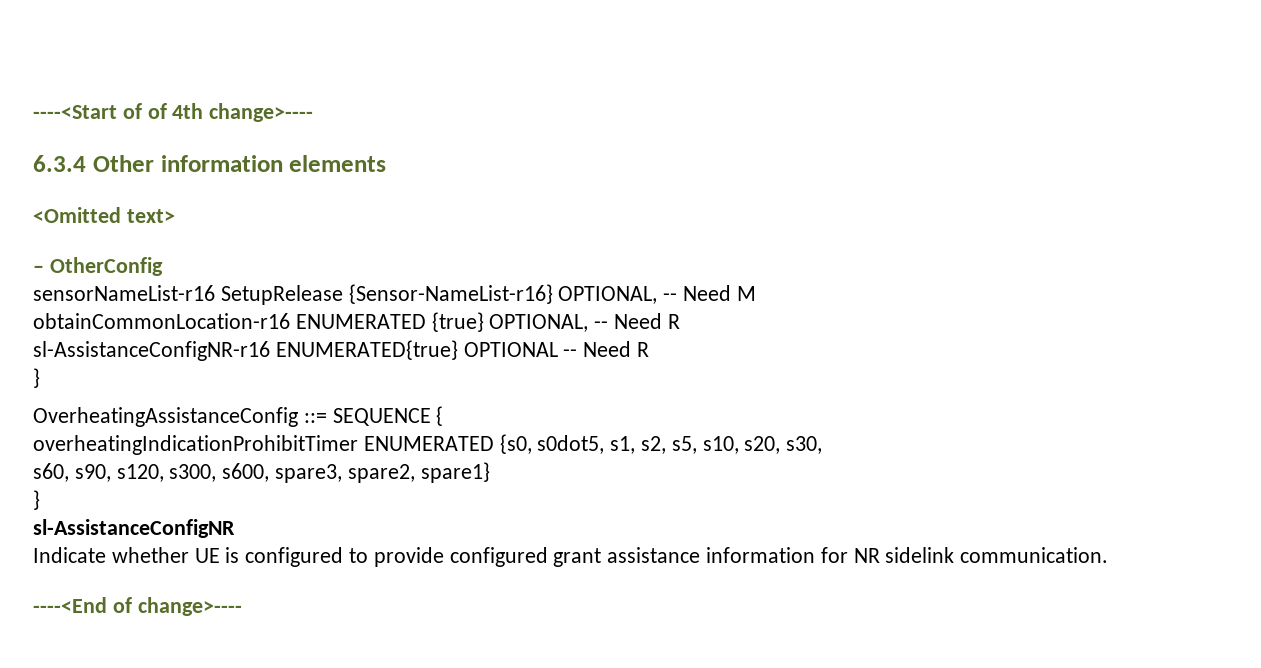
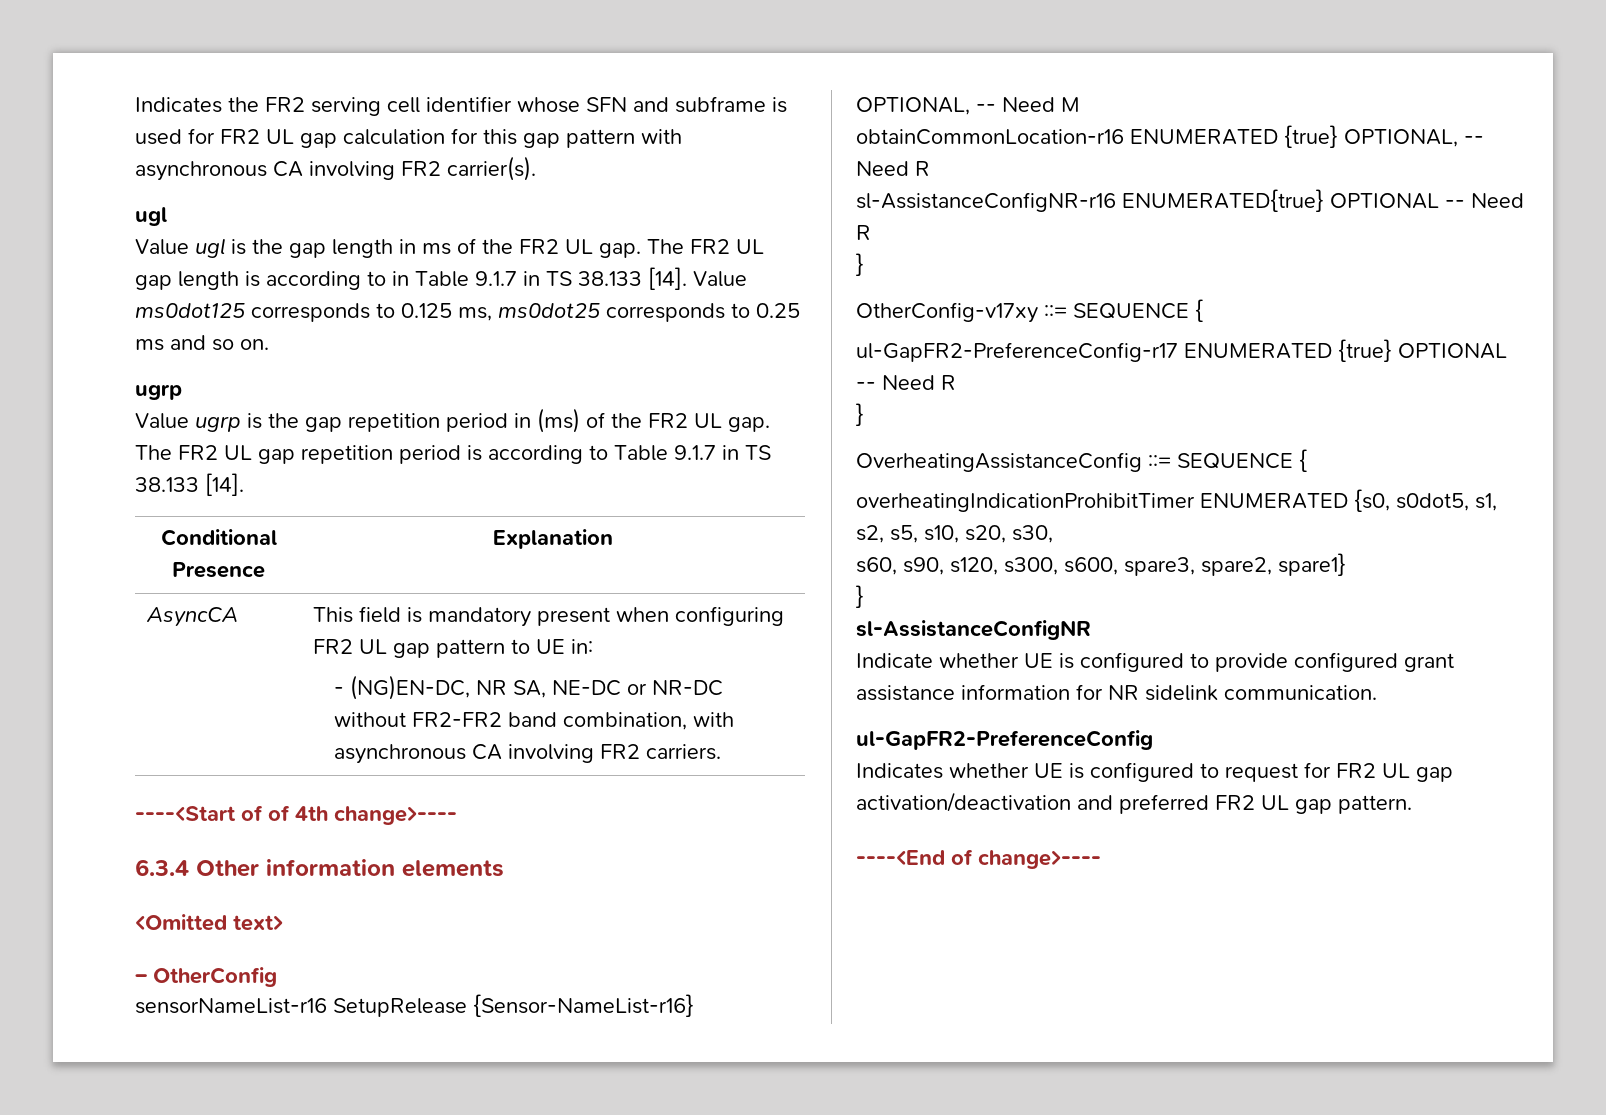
+ Indicates the FR2 serving cell identifier whose SFN and subframe is used for FR2 UL gap calculation for this gap pattern with asynchronous CA involving FR2 carrier(s).
+ ugl
+ Value ugl is the gap length in ms of the FR2 UL gap. The FR2 UL gap length is according to in Table 9.1.7 in TS 38.133 [14]. Value ms0dot125 corresponds to 0.125 ms, ms0dot25 corresponds to 0.25 ms and so on.
+ ugrp
+ Value ugrp is the gap repetition period in (ms) of the FR2 UL gap. The FR2 UL gap repetition period is according to Table 9.1.7 in TS 38.133 [14].
+ Conditional Presence | Explanation
+ AsyncCA | This field is mandatory present when configuring FR2 UL gap pattern to UE in:
+ - (NG)EN-DC, NR SA, NE-DC or NR-DC without FR2-FR2 band combination, with asynchronous CA involving FR2 carriers.
+ OtherConfig-v17xy ::= SEQUENCE {
+ ul-GapFR2-PreferenceConfig-r17 ENUMERATED {true} OPTIONAL -- Need R
+ }
+ ul-GapFR2-PreferenceConfig
+ Indicates whether UE is configured to request for FR2 UL gap activation/deactivation and preferred FR2 UL gap pattern.

